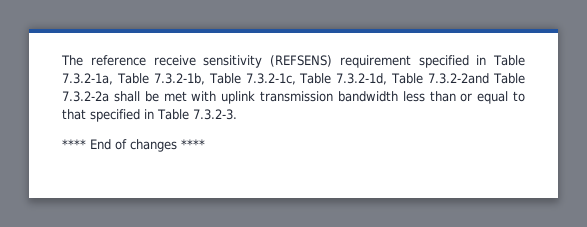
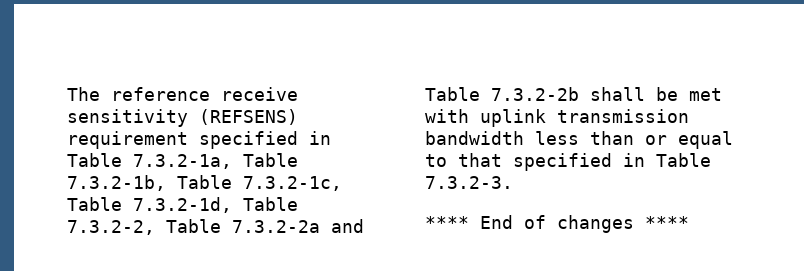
- The reference receive sensitivity (REFSENS) requirement specified in Table 7.3.2-1a, Table 7.3.2-1b, Table 7.3.2-1c, Table 7.3.2-1d, Table 7.3.2-2and Table 7.3.2-2a shall be met with uplink transmission bandwidth less than or equal to that specified in Table 7.3.2-3.
+ The reference receive sensitivity (REFSENS) requirement specified in Table 7.3.2-1a, Table 7.3.2-1b, Table 7.3.2-1c, Table 7.3.2-1d, Table 7.3.2-2, Table 7.3.2-2a and Table 7.3.2-2b shall be met with uplink transmission bandwidth less than or equal to that specified in Table 7.3.2-3.

